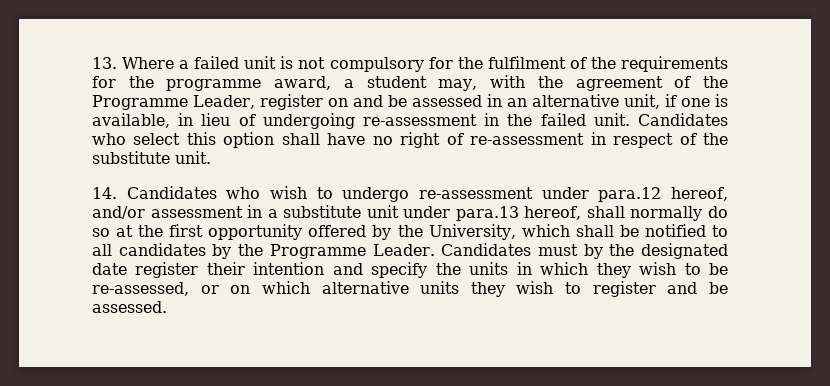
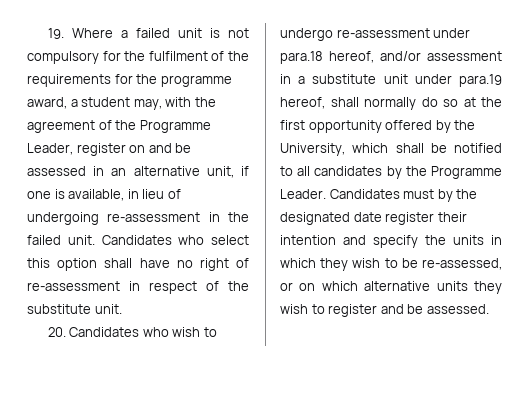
- 13. Where a failed unit is not compulsory for the fulfilment of the requirements for the programme award, a student may, with the agreement of the Programme Leader, register on and be assessed in an alternative unit, if one is available, in lieu of undergoing re-assessment in the failed unit.
+ 19. Where a failed unit is not compulsory for the fulfilment of the requirements for the programme award, a student may, with the agreement of the Programme Leader, register on and be assessed in an alternative unit, if one is available, in lieu of undergoing re-assessment in the failed unit.
- 14. Candidates who wish to undergo re-assessment under para.12 hereof, and/or assessment in a substitute unit under para.13 hereof, shall normally do so at the first opportunity offered by the University, which shall be notified to all candidates by the Programme Leader.
+ 20. Candidates who wish to undergo re-assessment under para.18 hereof, and/or assessment in a substitute unit under para.19 hereof, shall normally do so at the first opportunity offered by the University, which shall be notified to all candidates by the Programme Leader.

